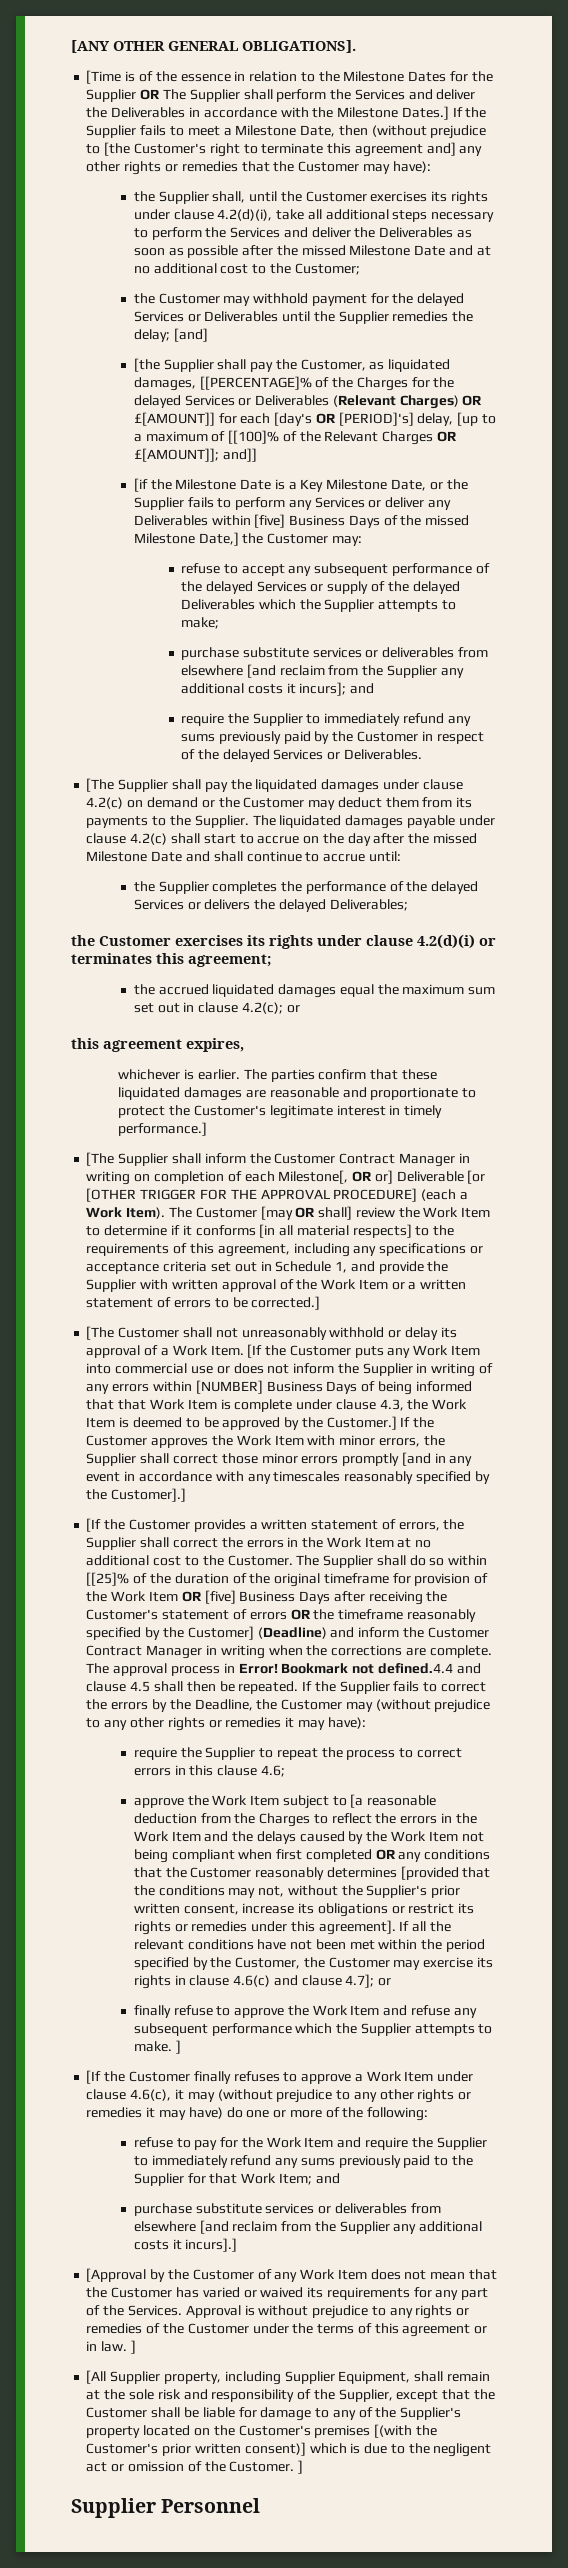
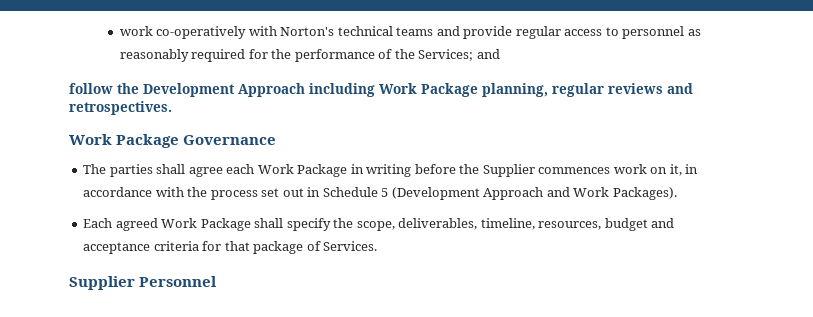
- [ANY OTHER GENERAL OBLIGATIONS].
- [Time is of the essence in relation to the Milestone Dates for the Supplier OR The Supplier shall perform the Services and deliver the Deliverables in accordance with the Milestone Dates.] If the Supplier fails to meet a Milestone Date, then (without prejudice to [the Customer's right to terminate this agreement and] any other rights or remedies that the Customer may have):
- the Supplier shall, until the Customer exercises its rights under clause 4.2(d)(i), take all additional steps necessary to perform the Services and deliver the Deliverables as soon as possible after the missed Milestone Date and at no additional cost to the Customer;
- the Customer may withhold payment for the delayed Services or Deliverables until the Supplier remedies the delay; [and]
- [the Supplier shall pay the Customer, as liquidated damages, [[PERCENTAGE]% of the Charges for the delayed Services or Deliverables (Relevant Charges) OR £[AMOUNT]] for each [day's OR [PERIOD]'s] delay, [up to a maximum of [[100]% of the Relevant Charges OR £[AMOUNT]]; and]]
- [if the Milestone Date is a Key Milestone Date, or the Supplier fails to perform any Services or deliver any Deliverables within [five] Business Days of the missed Milestone Date,] the Customer may:
- refuse to accept any subsequent performance of the delayed Services or supply of the delayed Deliverables which the Supplier attempts to make;
- purchase substitute services or deliverables from elsewhere [and reclaim from the Supplier any additional costs it incurs]; and
- require the Supplier to immediately refund any sums previously paid by the Customer in respect of the delayed Services or Deliverables.
- [The Supplier shall pay the liquidated damages under clause 4.2(c) on demand or the Customer may deduct them from its payments to the Supplier. The liquidated damages payable under clause 4.2(c) shall start to accrue on the day after the missed Milestone Date and shall continue to accrue until:
- the Supplier completes the performance of the delayed Services or delivers the delayed Deliverables;
- the Customer exercises its rights under clause 4.2(d)(i) or terminates this agreement;
- the accrued liquidated damages equal the maximum sum set out in clause 4.2(c); or
- this agreement expires,
- whichever is earlier. The parties confirm that these liquidated damages are reasonable and proportionate to protect the Customer's legitimate interest in timely performance.]
- [The Supplier shall inform the Customer Contract Manager in writing on completion of each Milestone[, OR or] Deliverable [or [OTHER TRIGGER FOR THE APPROVAL PROCEDURE] (each a Work Item). The Customer [may OR shall] review the Work Item to determine if it conforms [in all material respects] to the requirements of this agreement, including any specifications or acceptance criteria set out in Schedule 1, and provide the Supplier with written approval of the Work Item or a written statement of errors to be corrected.]
- [The Customer shall not unreasonably withhold or delay its approval of a Work Item. [If the Customer puts any Work Item into commercial use or does not inform the Supplier in writing of any errors within [NUMBER] Business Days of being informed that that Work Item is complete under clause 4.3, the Work Item is deemed to be approved by the Customer.] If the Customer approves the Work Item with minor errors, the Supplier shall correct those minor errors promptly [and in any event in accordance with any timescales reasonably specified by the Customer].]
- [If the Customer provides a written statement of errors, the Supplier shall correct the errors in the Work Item at no additional cost to the Customer. The Supplier shall do so within [[25]% of the duration of the original timeframe for provision of the Work Item OR [five] Business Days after receiving the Customer's statement of errors OR the timeframe reasonably specified by the Customer] (Deadline) and inform the Customer Contract Manager in writing when the corrections are complete. The approval process in Error! Bookmark not defined.4.4 and clause 4.5 shall then be repeated. If the Supplier fails to correct the errors by the Deadline, the Customer may (without prejudice to any other rights or remedies it may have):
- require the Supplier to repeat the process to correct errors in this clause 4.6;
- approve the Work Item subject to [a reasonable deduction from the Charges to reflect the errors in the Work Item and the delays caused by the Work Item not being compliant when first completed OR any conditions that the Customer reasonably determines [provided that the conditions may not, without the Supplier's prior written consent, increase its obligations or restrict its rights or remedies under this agreement]. If all the relevant conditions have not been met within the period specified by the Customer, the Customer may exercise its rights in clause 4.6(c) and clause 4.7]; or
- finally refuse to approve the Work Item and refuse any subsequent performance which the Supplier attempts to make. ]
- [If the Customer finally refuses to approve a Work Item under clause 4.6(c), it may (without prejudice to any other rights or remedies it may have) do one or more of the following:
- refuse to pay for the Work Item and require the Supplier to immediately refund any sums previously paid to the Supplier for that Work Item; and
- purchase substitute services or deliverables from elsewhere [and reclaim from the Supplier any additional costs it incurs].]
- [Approval by the Customer of any Work Item does not mean that the Customer has varied or waived its requirements for any part of the Services. Approval is without prejudice to any rights or remedies of the Customer under the terms of this agreement or in law. ]
- [All Supplier property, including Supplier Equipment, shall remain at the sole risk and responsibility of the Supplier, except that the Customer shall be liable for damage to any of the Supplier's property located on the Customer's premises [(with the Customer's prior written consent)] which is due to the negligent act or omission of the Customer. ]
+ work co-operatively with Norton's technical teams and provide regular access to personnel as reasonably required for the performance of the Services; and
+ follow the Development Approach including Work Package planning, regular reviews and retrospectives.
+ Work Package Governance
+ The parties shall agree each Work Package in writing before the Supplier commences work on it, in accordance with the process set out in Schedule 5 (Development Approach and Work Packages).
+ Each agreed Work Package shall specify the scope, deliverables, timeline, resources, budget and acceptance criteria for that package of Services.

